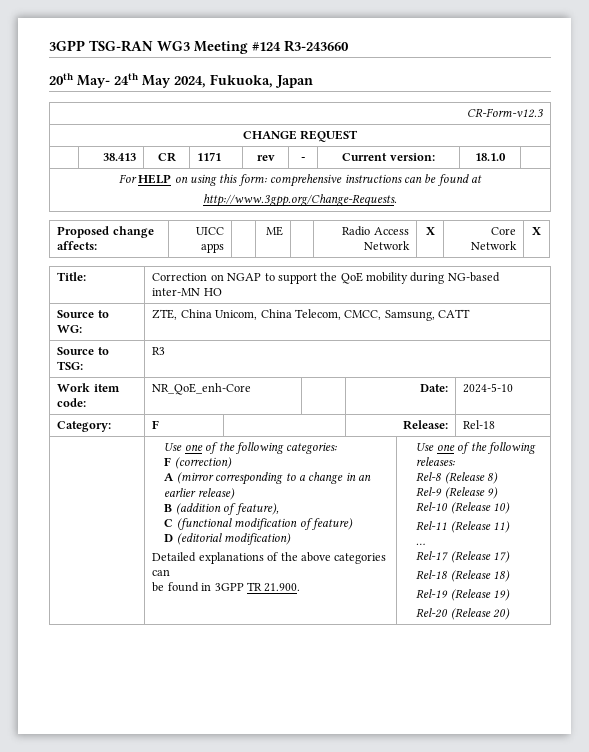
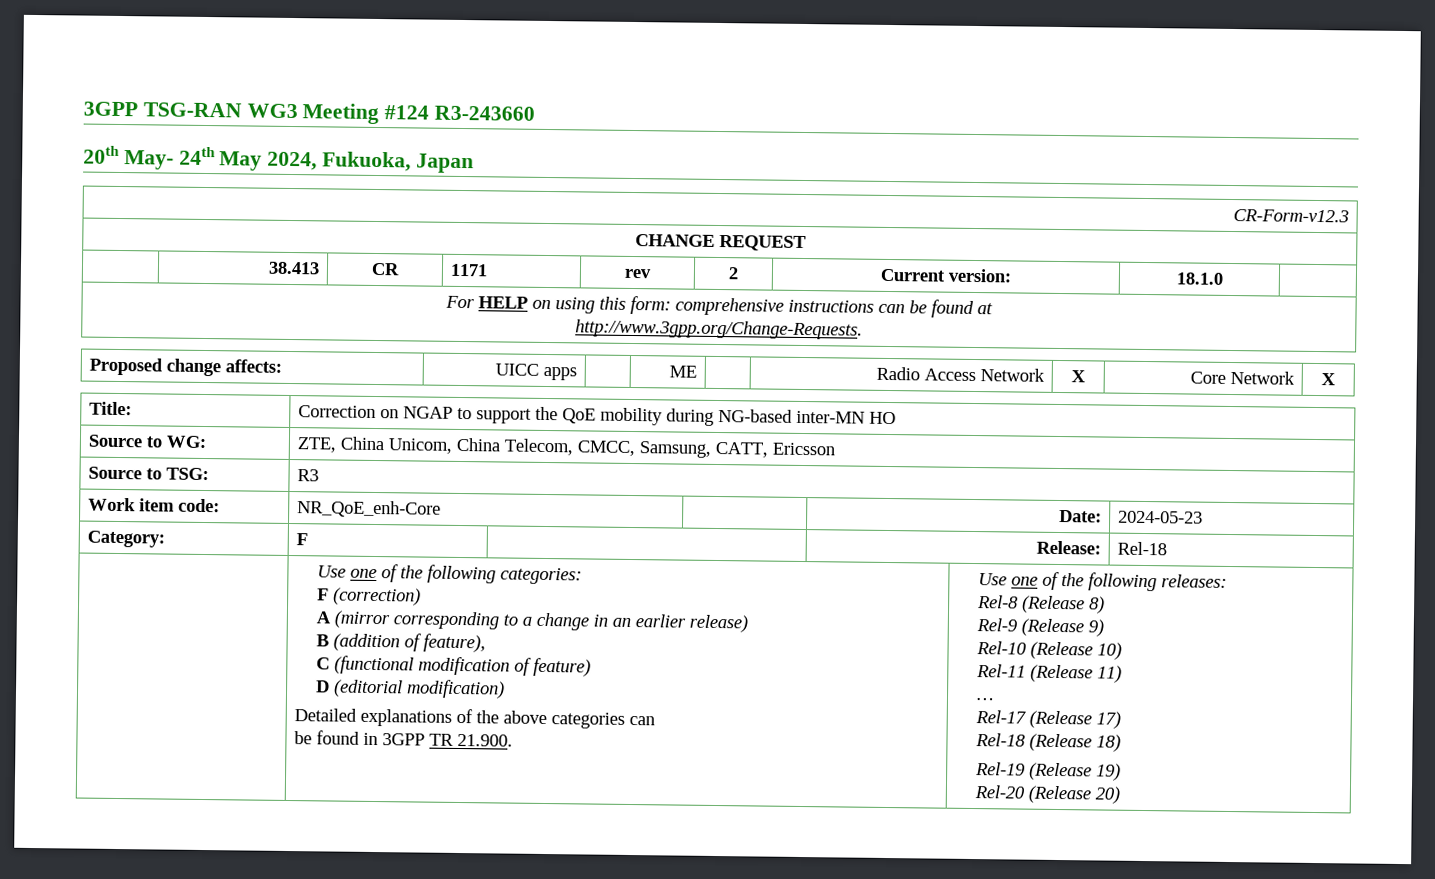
- | 38.413 | CR | 1171 | rev | - | Current version: | 18.1.0 |
+ | 38.413 | CR | 1171 | rev | 2 | Current version: | 18.1.0 |
- Source to WG: | ZTE, China Unicom, China Telecom, CMCC, Samsung, CATT
+ Source to WG: | ZTE, China Unicom, China Telecom, CMCC, Samsung, CATT, Ericsson
- Work item code: | NR_QoE_enh-Core | | Date: | 2024-5-10
+ Work item code: | NR_QoE_enh-Core | | Date: | 2024-05-23

